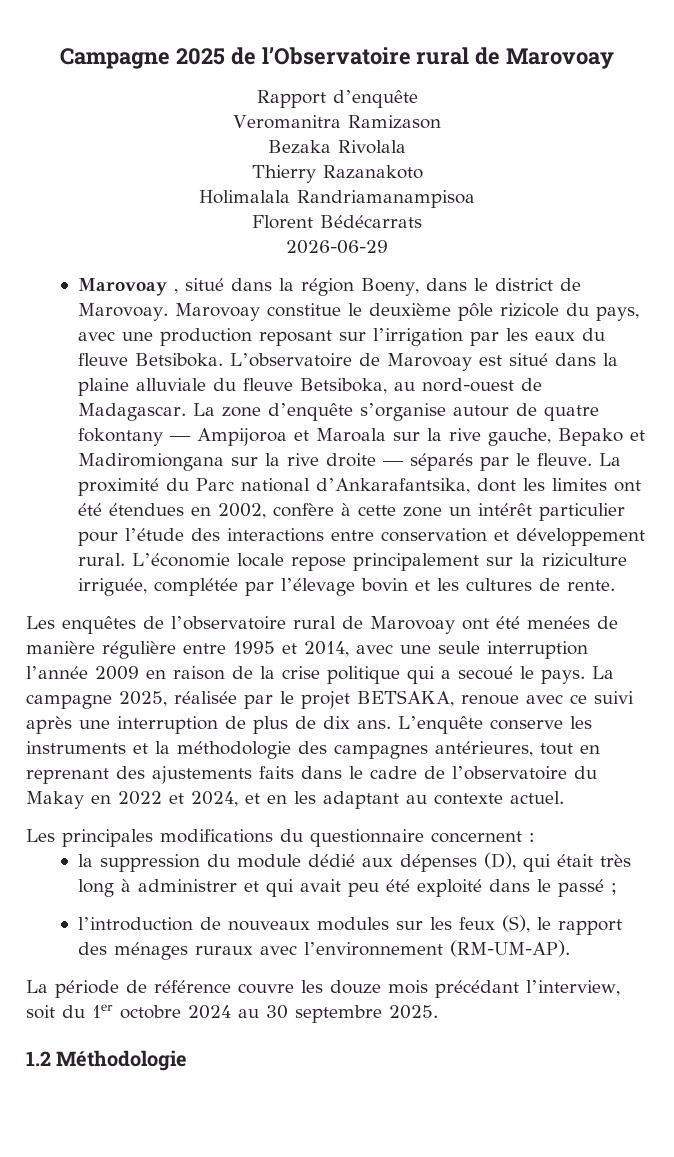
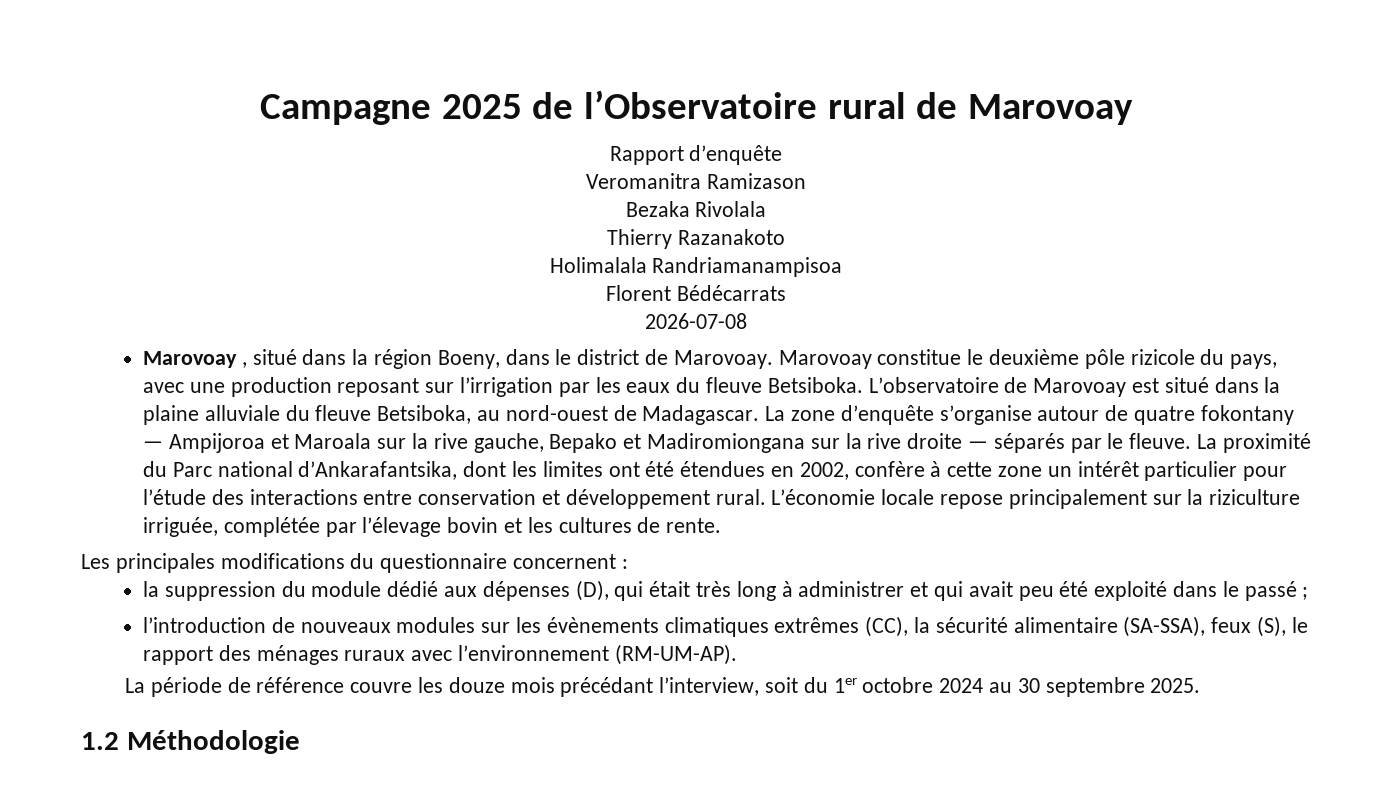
- 2026-06-29
+ 2026-07-08
- Les enquêtes de l’observatoire rural de Marovoay ont été menées de manière régulière entre 1995 et 2014, avec une seule interruption l’année 2009 en raison de la crise politique qui a secoué le pays. La campagne 2025, réalisée par le projet BETSAKA, renoue avec ce suivi après une interruption de plus de dix ans. L’enquête conserve les instruments et la méthodologie des campagnes antérieures, tout en reprenant des ajustements faits dans le cadre de l’observatoire du Makay en 2022 et 2024, et en les adaptant au contexte actuel.
- l’introduction de nouveaux modules sur les feux (S), le rapport des ménages ruraux avec l’environnement (RM-UM-AP).
+ l’introduction de nouveaux modules sur les évènements climatiques extrêmes (CC), la sécurité alimentaire (SA-SSA), feux (S), le rapport des ménages ruraux avec l’environnement (RM-UM-AP).

